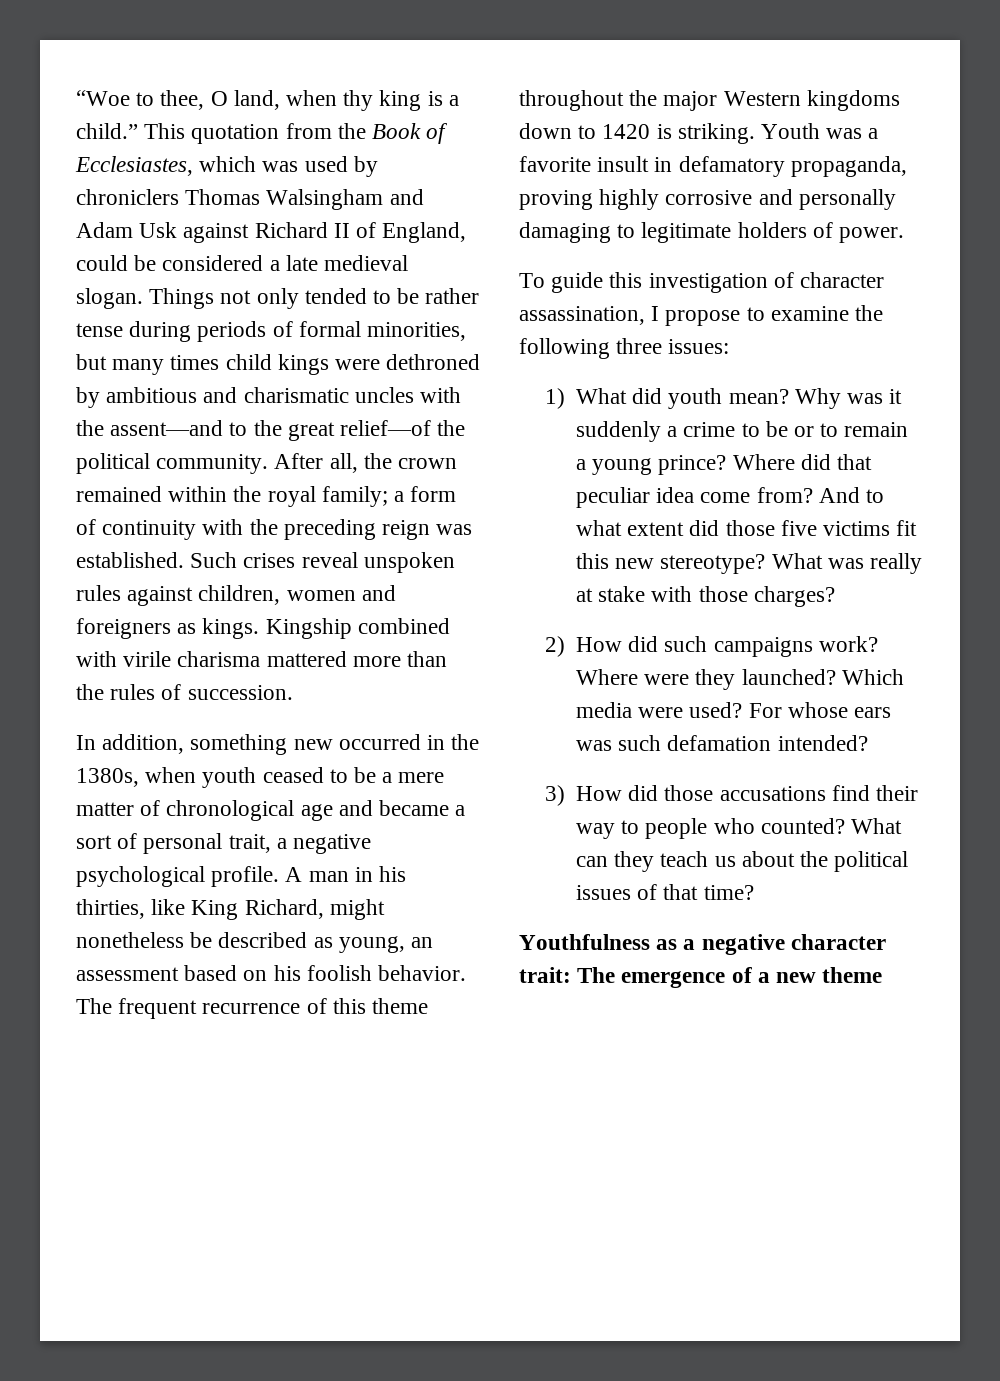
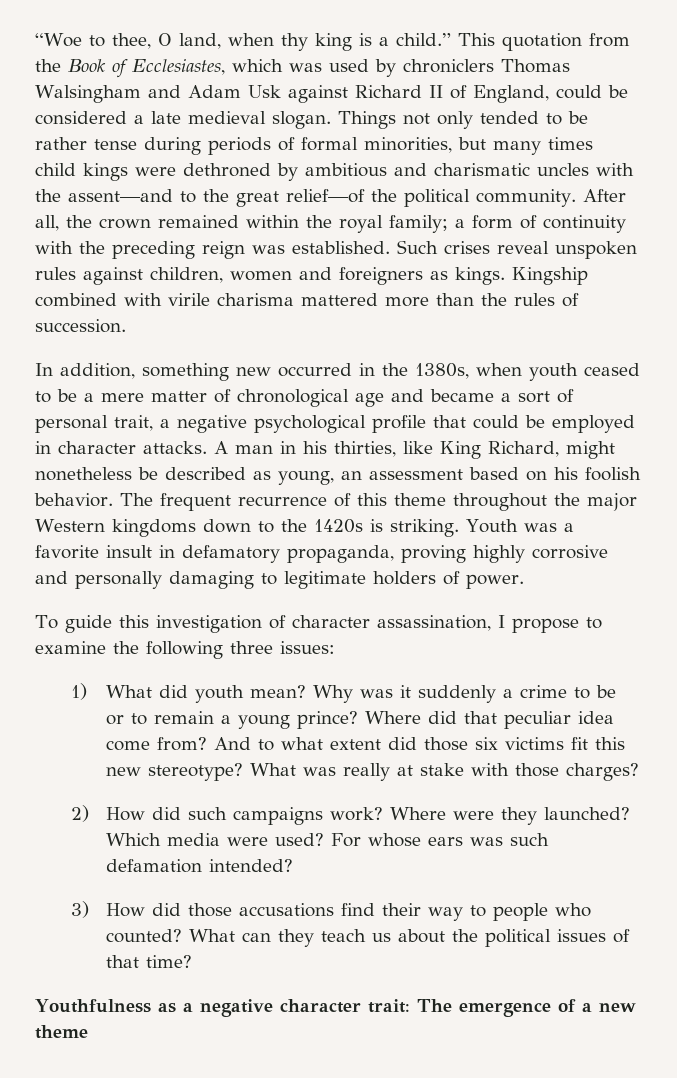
- In addition, something new occurred in the 1380s, when youth ceased to be a mere matter of chronological age and became a sort of personal trait, a negative psychological profile.
+ In addition, something new occurred in the 1380s, when youth ceased to be a mere matter of chronological age and became a sort of personal trait, a negative psychological profile that could be employed in character attacks.
- The frequent recurrence of this theme throughout the major Western kingdoms down to 1420 is striking.
+ The frequent recurrence of this theme throughout the major Western kingdoms down to the 1420s is striking.
- And to what extent did those five victims fit this new stereotype?
+ And to what extent did those six victims fit this new stereotype?

